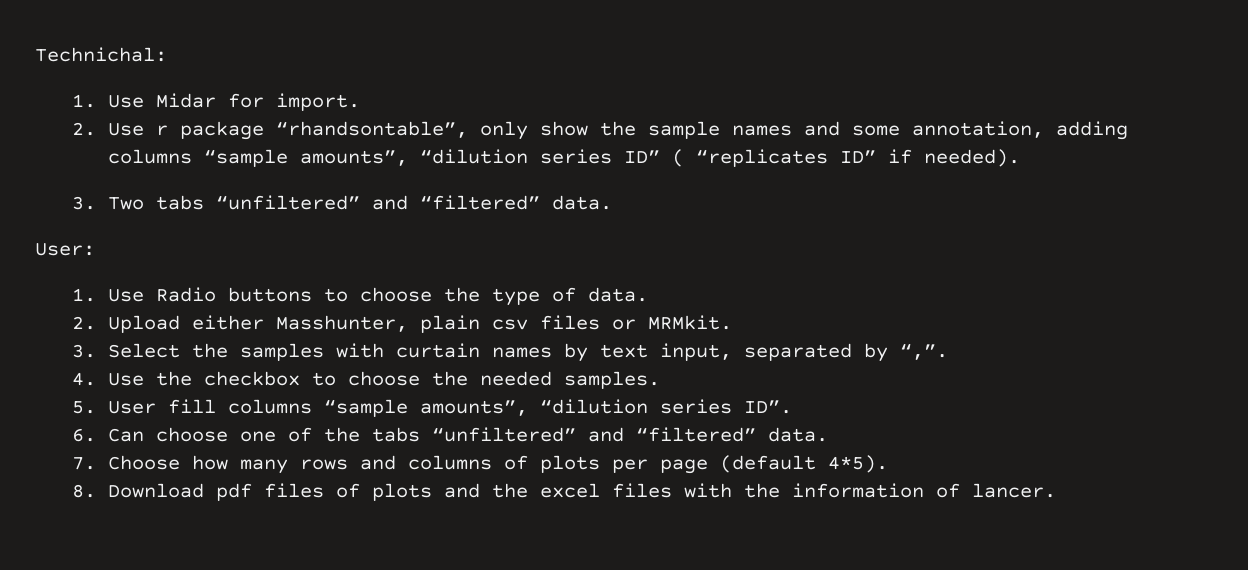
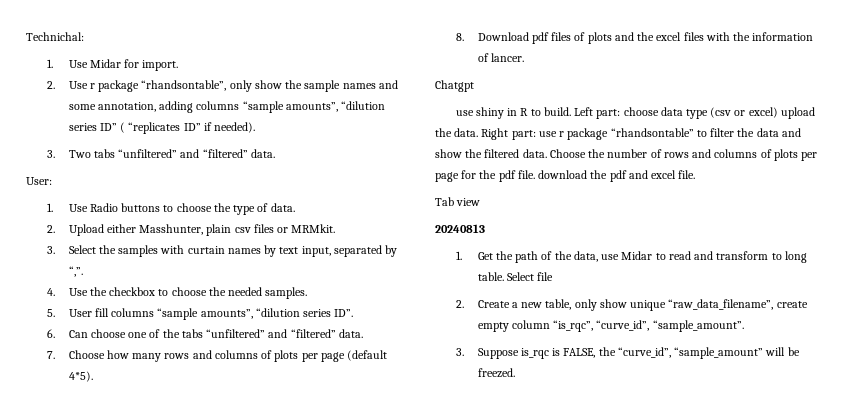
+ Chatgpt
+ use shiny in R to build. Left part: choose data type (csv or excel) upload the data. Right part: use r package “rhandsontable” to filter the data and show the filtered data. Choose the number of rows and columns of plots per page for the pdf file. download the pdf and excel file.
+ Tab view
+ 20240813
+ 1. Get the path of the data, use Midar to read and transform to long table. Select file
+ 2. Create a new table, only show unique “raw_data_filename”, create empty column “is_rqc”, “curve_id”, “sample_amount”.
+ 3. Suppose is_rqc is FALSE, the “curve_id”, “sample_amount” will be freezed.

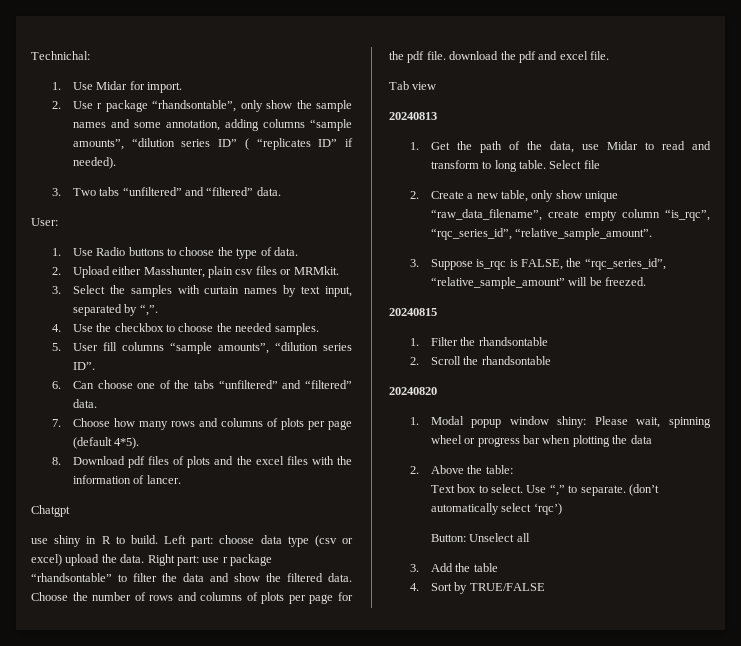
- 2. Create a new table, only show unique “raw_data_filename”, create empty column “is_rqc”, “curve_id”, “sample_amount”.
+ 2. Create a new table, only show unique “raw_data_filename”, create empty column “is_rqc”, “rqc_series_id”, “relative_sample_amount”.
- 3. Suppose is_rqc is FALSE, the “curve_id”, “sample_amount” will be freezed.
+ 3. Suppose is_rqc is FALSE, the “rqc_series_id”, “relative_sample_amount” will be freezed.
+ 20240815
+ 1. Filter the rhandsontable
+ 2. Scroll the rhandsontable
+ 20240820
+ 1. Modal popup window shiny: Please wait, spinning wheel or progress bar when plotting the data
+ 2. Above the table:
+ Text box to select. Use “,” to separate. (don’t automatically select ‘rqc’)
+ Button: Unselect all
+ 3. Add the table
+ 4. Sort by TRUE/FALSE

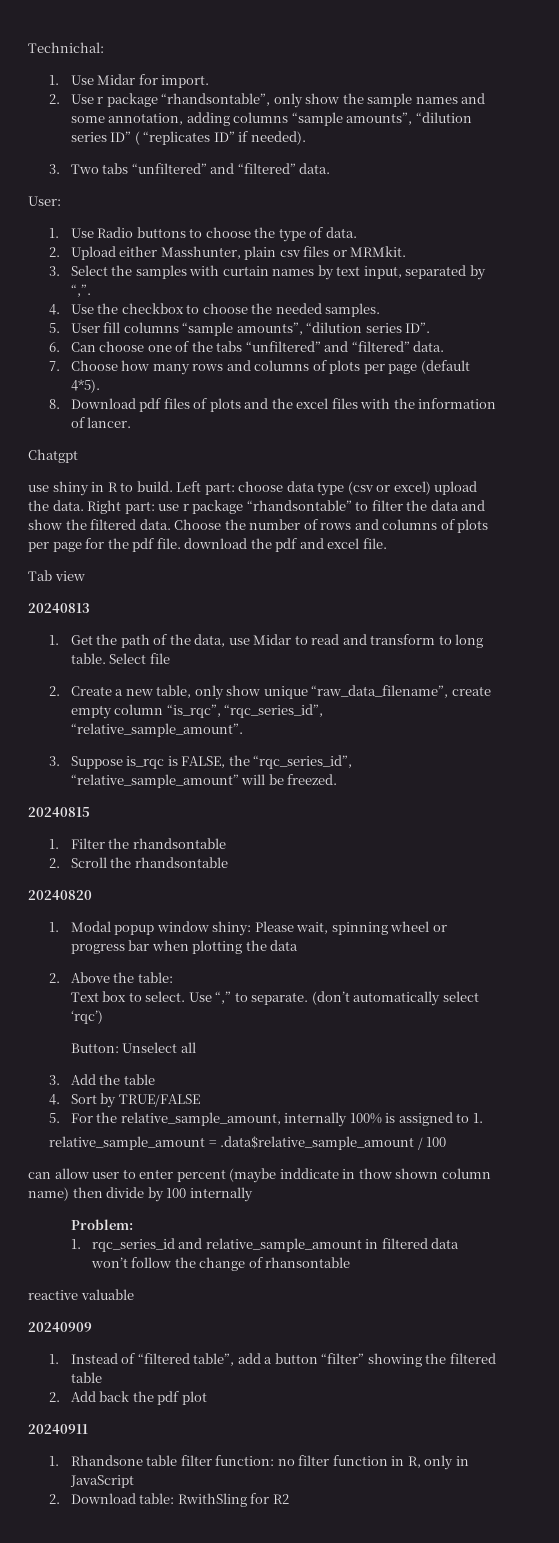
+ 5. For the relative_sample_amount, internally 100% is assigned to 1.
+ relative_sample_amount = .data$relative_sample_amount / 100
+ can allow user to enter percent (maybe inddicate in thow shown column name) then divide by 100 internally
+ Problem:
+ 1. rqc_series_id and relative_sample_amount in filtered data won’t follow the change of rhansontable
+ reactive valuable
+ 20240909
+ 1. Instead of “filtered table”, add a button “filter” showing the filtered table
+ 2. Add back the pdf plot
+ 20240911
+ 1. Rhandsone table filter function: no filter function in R, only in JavaScript
+ 2. Download table: RwithSling for R2

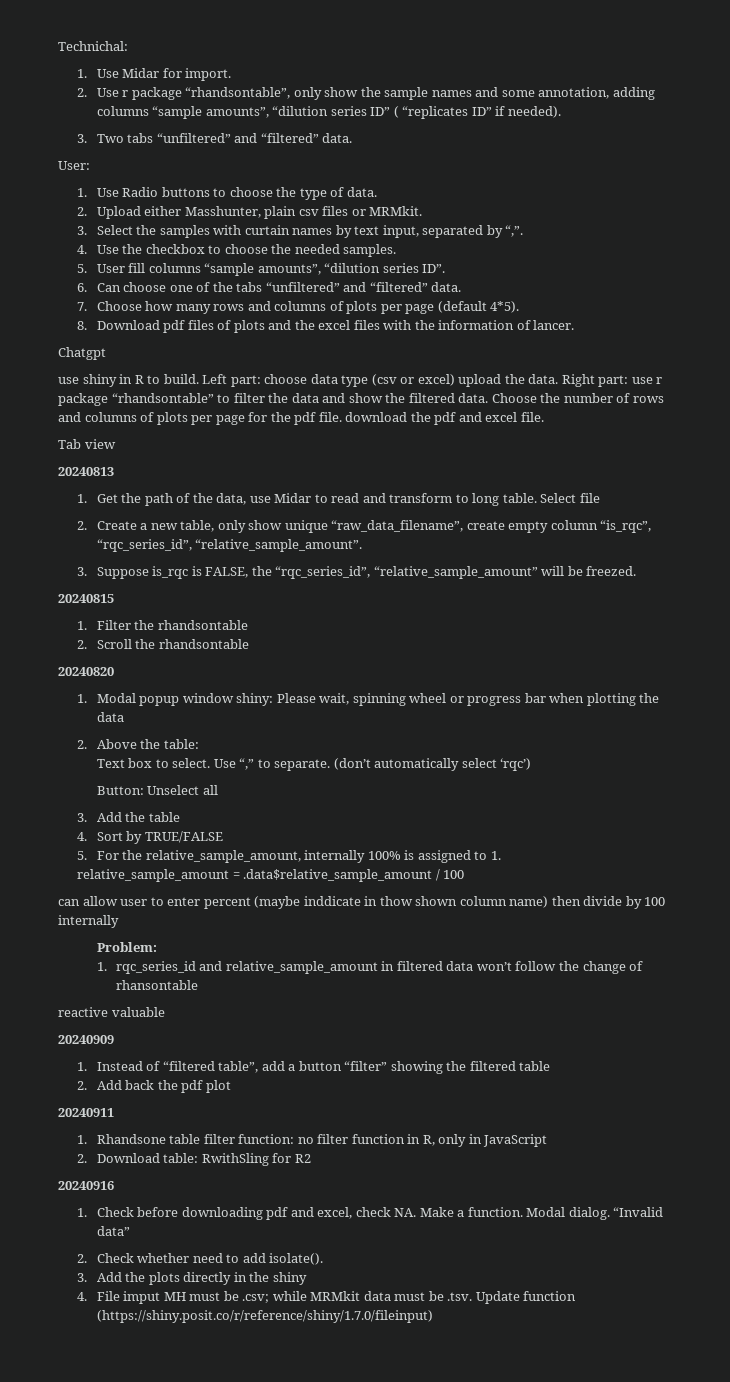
+ 20240916
+ 1. Check before downloading pdf and excel, check NA. Make a function. Modal dialog. “Invalid data”
+ 2. Check whether need to add isolate().
+ 3. Add the plots directly in the shiny
+ 4. File imput MH must be .csv; while MRMkit data must be .tsv. Update function (https://shiny.posit.co/r/reference/shiny/1.7.0/fileinput)

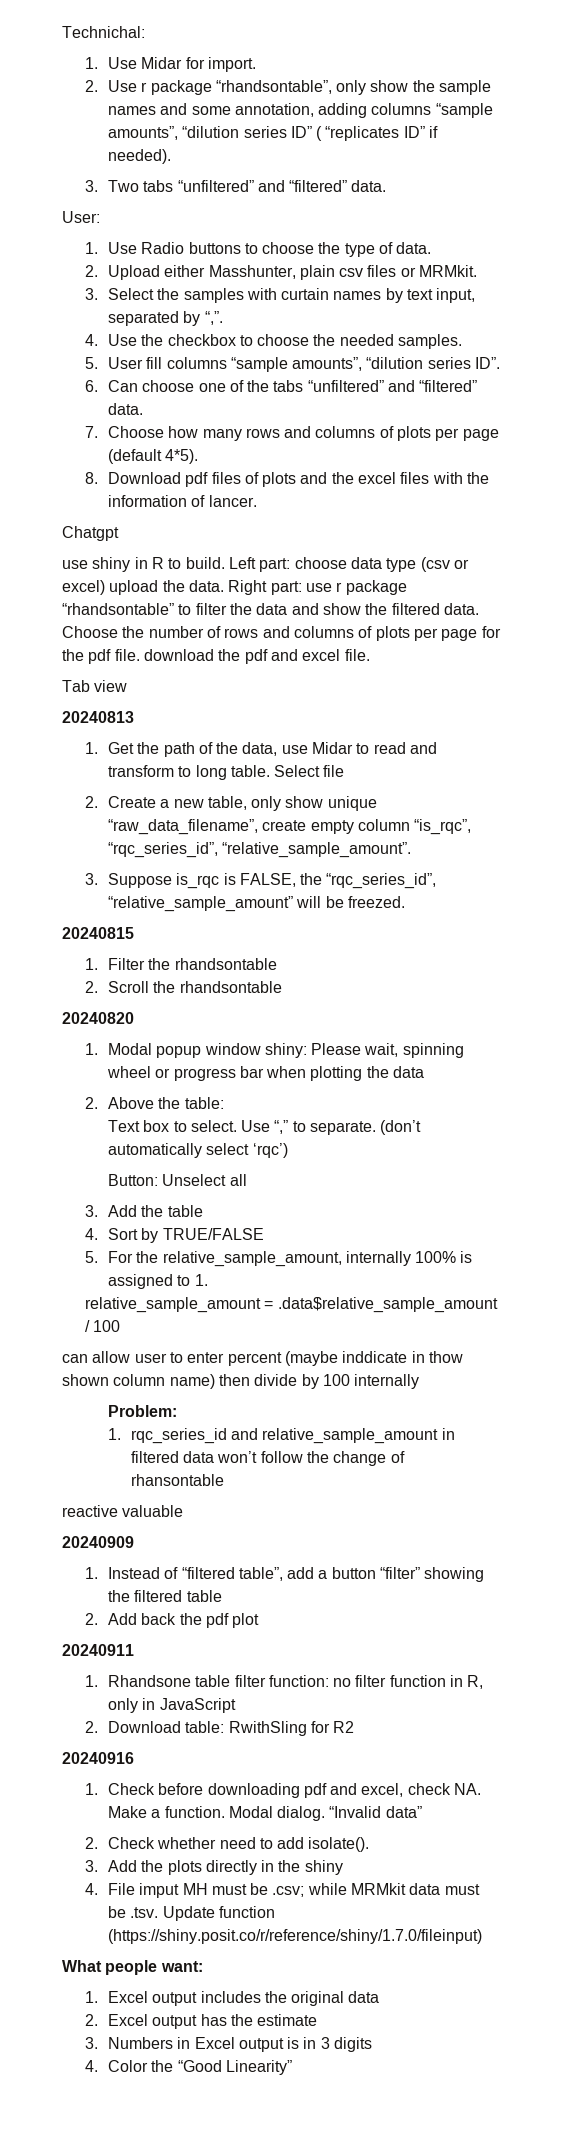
+ What people want:
+ 1. Excel output includes the original data
+ 2. Excel output has the estimate
+ 3. Numbers in Excel output is in 3 digits
+ 4. Color the “Good Linearity”

